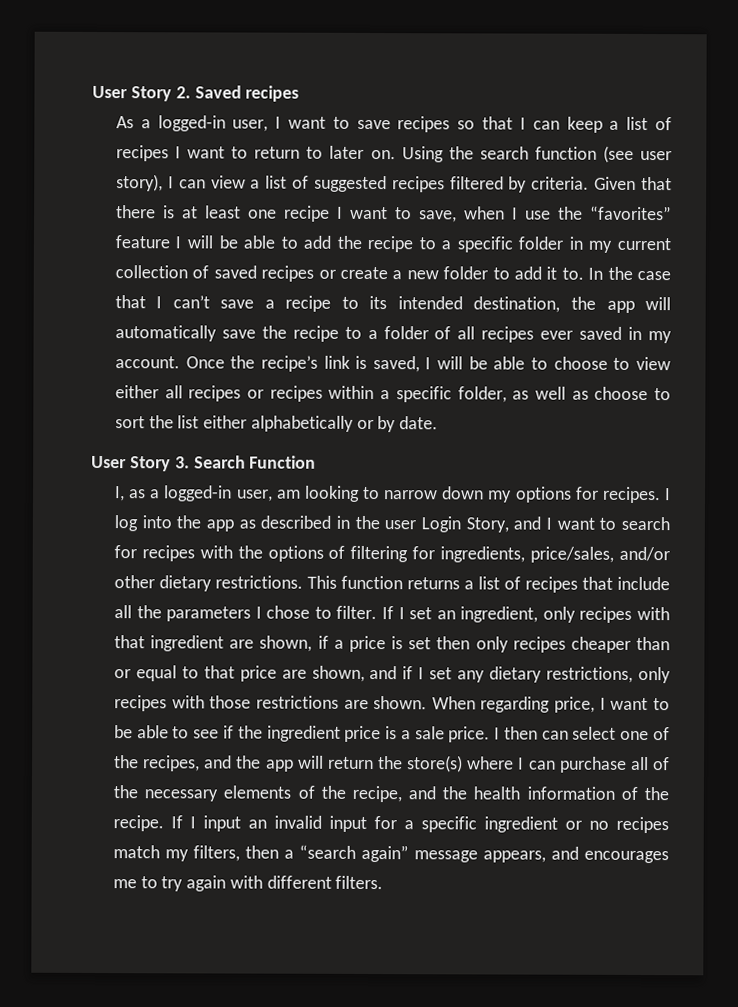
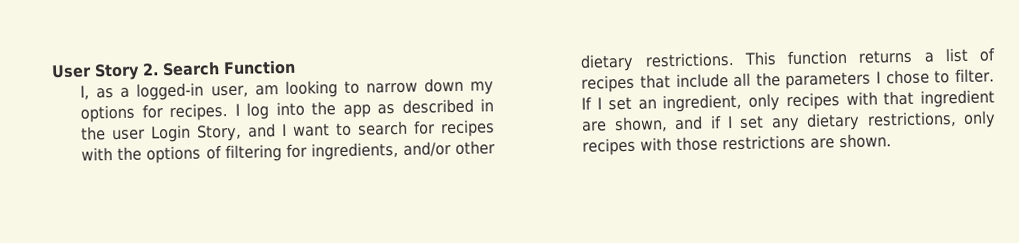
- User Story 2. Saved recipes
- As a logged-in user, I want to save recipes so that I can keep a list of recipes I want to return to later on. Using the search function (see user story), I can view a list of suggested recipes filtered by criteria. Given that there is at least one recipe I want to save, when I use the “favorites” feature I will be able to add the recipe to a specific folder in my current collection of saved recipes or create a new folder to add it to. In the case that I can’t save a recipe to its intended destination, the app will automatically save the recipe to a folder of all recipes ever saved in my account. Once the recipe’s link is saved, I will be able to choose to view either all recipes or recipes within a specific folder, as well as choose to sort the list either alphabetically or by date.
- User Story 3. Search Function
+ User Story 2. Search Function
- I log into the app as described in the user Login Story, and I want to search for recipes with the options of filtering for ingredients, price/sales, and/or other dietary restrictions.
+ I log into the app as described in the user Login Story, and I want to search for recipes with the options of filtering for ingredients, and/or other dietary restrictions.
- If I set an ingredient, only recipes with that ingredient are shown, if a price is set then only recipes cheaper than or equal to that price are shown, and if I set any dietary restrictions, only recipes with those restrictions are shown. When regarding price, I want to be able to see if the ingredient price is a sale price. I then can select one of the recipes, and the app will return the store(s) where I can purchase all of the necessary elements of the recipe, and the health information of the recipe. If I input an invalid input for a specific ingredient or no recipes match my filters, then a “search again” message appears, and encourages me to try again with different filters.
+ If I set an ingredient, only recipes with that ingredient are shown, and if I set any dietary restrictions, only recipes with those restrictions are shown.

